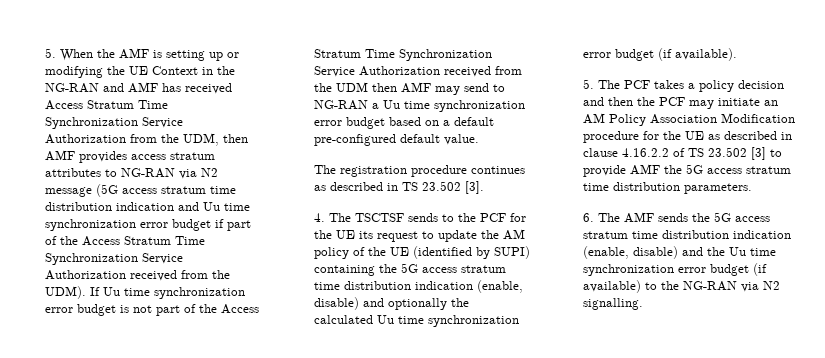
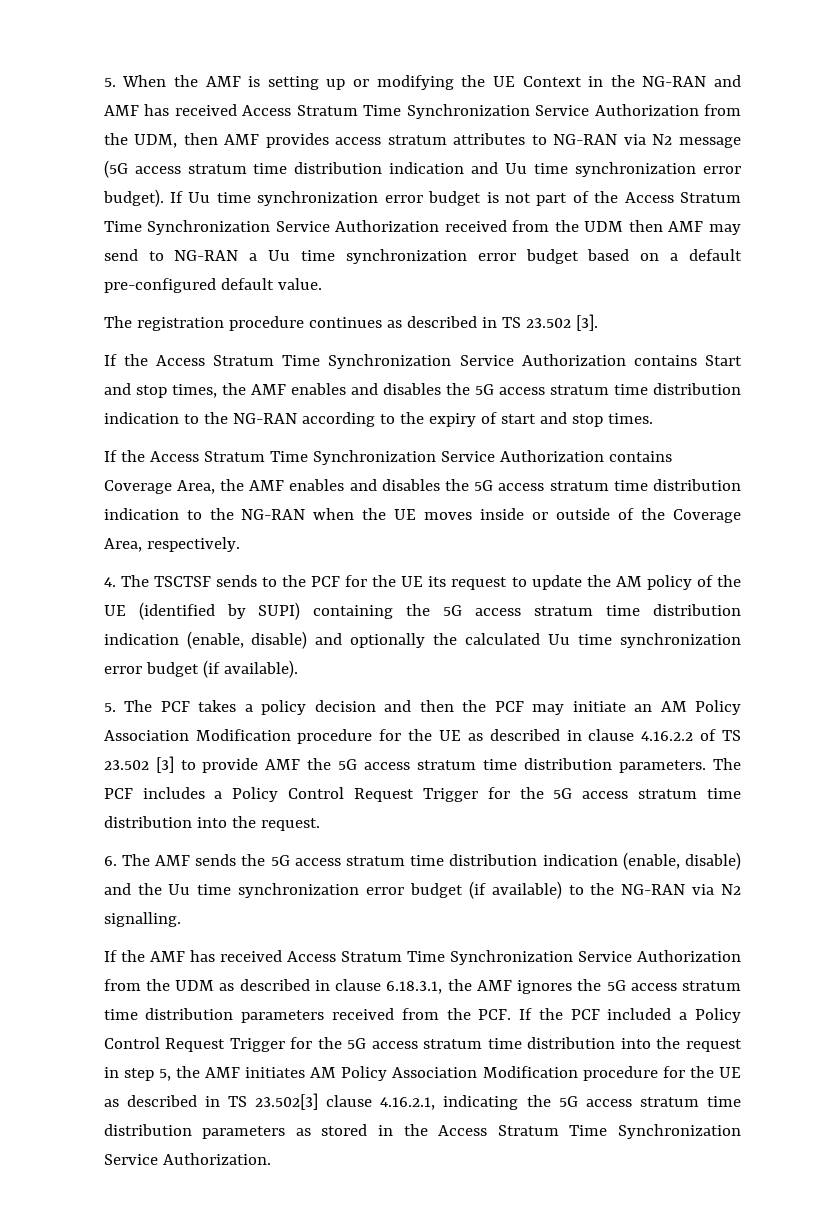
- 5. When the AMF is setting up or modifying the UE Context in the NG-RAN and AMF has received Access Stratum Time Synchronization Service Authorization from the UDM, then AMF provides access stratum attributes to NG-RAN via N2 message (5G access stratum time distribution indication and Uu time synchronization error budget if part of the Access Stratum Time Synchronization Service Authorization received from the UDM).
+ 5. When the AMF is setting up or modifying the UE Context in the NG-RAN and AMF has received Access Stratum Time Synchronization Service Authorization from the UDM, then AMF provides access stratum attributes to NG-RAN via N2 message (5G access stratum time distribution indication and Uu time synchronization error budget).
+ If the Access Stratum Time Synchronization Service Authorization contains Start and stop times, the AMF enables and disables the 5G access stratum time distribution indication to the NG-RAN according to the expiry of start and stop times.
+ If the Access Stratum Time Synchronization Service Authorization contains Coverage Area, the AMF enables and disables the 5G access stratum time distribution indication to the NG-RAN when the UE moves inside or outside of the Coverage Area, respectively.
+ The PCF includes a Policy Control Request Trigger for the 5G access stratum time distribution into the request.
+ If the AMF has received Access Stratum Time Synchronization Service Authorization from the UDM as described in clause 6.18.3.1, the AMF ignores the 5G access stratum time distribution parameters received from the PCF. If the PCF included a Policy Control Request Trigger for the 5G access stratum time distribution into the request in step 5, the AMF initiates AM Policy Association Modification procedure for the UE as described in TS 23.502[3] clause 4.16.2.1, indicating the 5G access stratum time distribution parameters as stored in the Access Stratum Time Synchronization Service Authorization.

